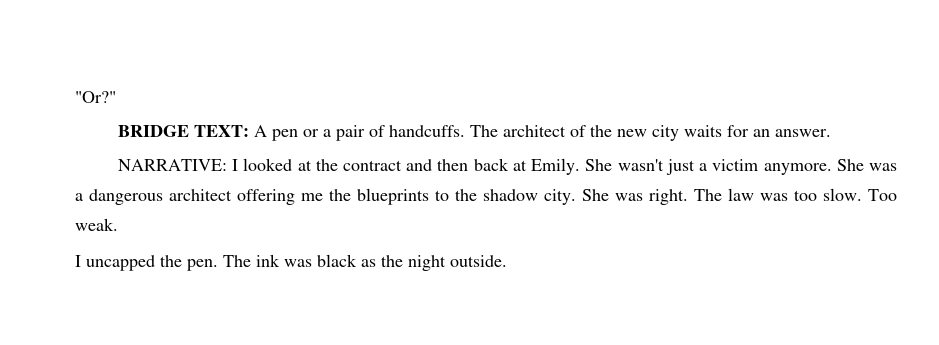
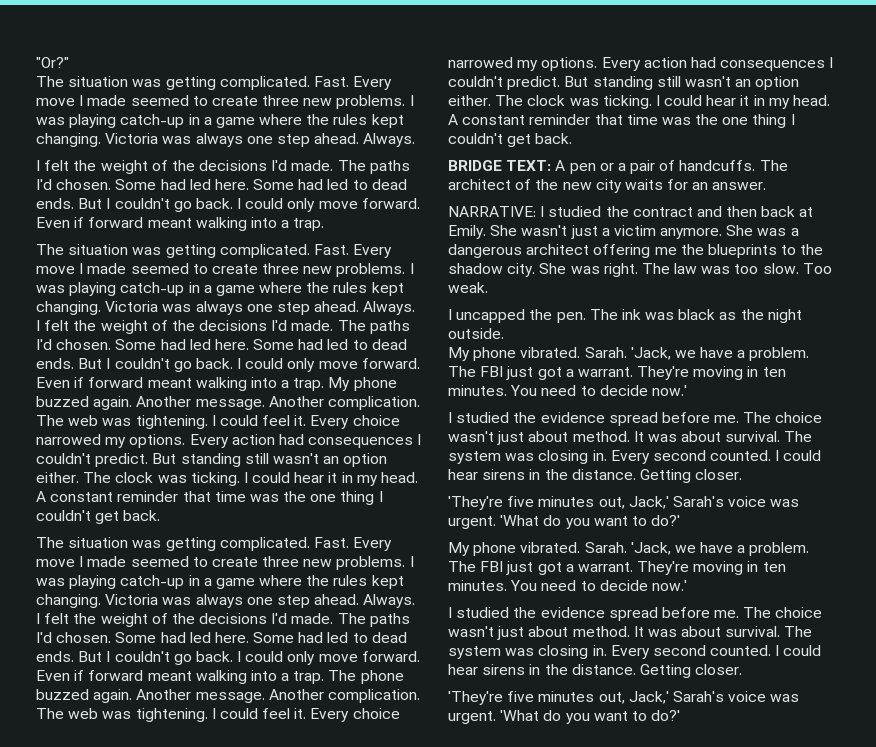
  "Or?"
+ The situation was getting complicated. Fast. Every move I made seemed to create three new problems. I was playing catch-up in a game where the rules kept changing. Victoria was always one step ahead. Always.
+ I felt the weight of the decisions I'd made. The paths I'd chosen. Some had led here. Some had led to dead ends. But I couldn't go back. I could only move forward. Even if forward meant walking into a trap.
+ The situation was getting complicated. Fast. Every move I made seemed to create three new problems. I was playing catch-up in a game where the rules kept changing. Victoria was always one step ahead. Always. I felt the weight of the decisions I'd made. The paths I'd chosen. Some had led here. Some had led to dead ends. But I couldn't go back. I could only move forward. Even if forward meant walking into a trap. My phone buzzed again. Another message. Another complication. The web was tightening. I could feel it. Every choice narrowed my options. Every action had consequences I couldn't predict. But standing still wasn't an option either. The clock was ticking. I could hear it in my head. A constant reminder that time was the one thing I couldn't get back.
+ The situation was getting complicated. Fast. Every move I made seemed to create three new problems. I was playing catch-up in a game where the rules kept changing. Victoria was always one step ahead. Always. I felt the weight of the decisions I'd made. The paths I'd chosen. Some had led here. Some had led to dead ends. But I couldn't go back. I could only move forward. Even if forward meant walking into a trap. The phone buzzed again. Another message. Another complication. The web was tightening. I could feel it. Every choice narrowed my options. Every action had consequences I couldn't predict. But standing still wasn't an option either. The clock was ticking. I could hear it in my head. A constant reminder that time was the one thing I couldn't get back.
- NARRATIVE: I looked at the contract and then back at Emily.
+ NARRATIVE: I studied the contract and then back at Emily.
  The ink was black as the night outside.
+ My phone vibrated. Sarah. 'Jack, we have a problem. The FBI just got a warrant. They're moving in ten minutes. You need to decide now.'
+ I studied the evidence spread before me. The choice wasn't just about method. It was about survival. The system was closing in. Every second counted. I could hear sirens in the distance. Getting closer.
+ 'They're five minutes out, Jack,' Sarah's voice was urgent. 'What do you want to do?'
+ My phone vibrated. Sarah. 'Jack, we have a problem. The FBI just got a warrant. They're moving in ten minutes. You need to decide now.'
+ I studied the evidence spread before me. The choice wasn't just about method. It was about survival. The system was closing in. Every second counted. I could hear sirens in the distance. Getting closer.
+ 'They're five minutes out, Jack,' Sarah's voice was urgent. 'What do you want to do?'

